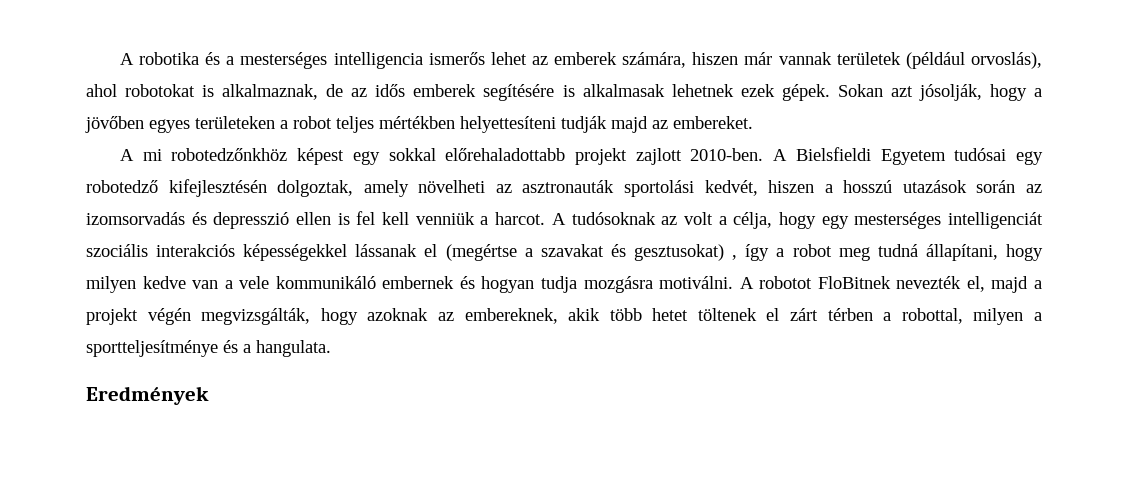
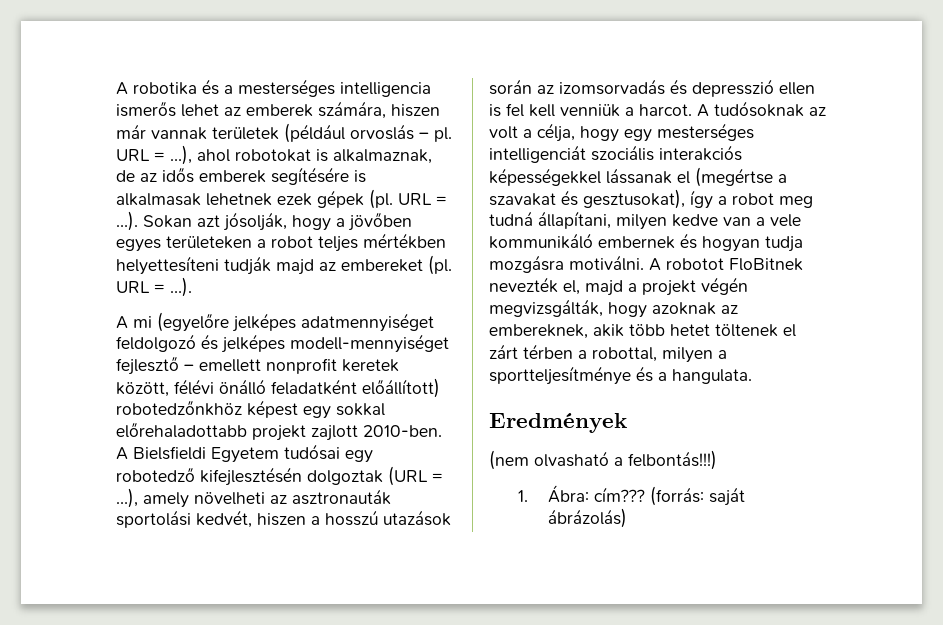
- A robotika és a mesterséges intelligencia ismerős lehet az emberek számára, hiszen már vannak területek (például orvoslás), ahol robotokat is alkalmaznak, de az idős emberek segítésére is alkalmasak lehetnek ezek gépek.
+ A robotika és a mesterséges intelligencia ismerős lehet az emberek számára, hiszen már vannak területek (például orvoslás – pl. URL = …), ahol robotokat is alkalmaznak, de az idős emberek segítésére is alkalmasak lehetnek ezek gépek (pl. URL = …).
- Sokan azt jósolják, hogy a jövőben egyes területeken a robot teljes mértékben helyettesíteni tudják majd az embereket.
- A mi robotedzőnkhöz képest egy sokkal előrehaladottabb projekt zajlott 2010-ben.
+ Sokan azt jósolják, hogy a jövőben egyes területeken a robot teljes mértékben helyettesíteni tudják majd az embereket (pl. URL = …).
+ A mi (egyelőre jelképes adatmennyiséget feldolgozó és jelképes modell-mennyiséget fejlesztő – emellett nonprofit keretek között, félévi önálló feladatként előállított) robotedzőnkhöz képest egy sokkal előrehaladottabb projekt zajlott 2010-ben.
- A Bielsfieldi Egyetem tudósai egy robotedző kifejlesztésén dolgoztak, amely növelheti az asztronauták sportolási kedvét, hiszen a hosszú utazások során az izomsorvadás és depresszió ellen is fel kell venniük a harcot.
+ A Bielsfieldi Egyetem tudósai egy robotedző kifejlesztésén dolgoztak (URL = …), amely növelheti az asztronauták sportolási kedvét, hiszen a hosszú utazások során az izomsorvadás és depresszió ellen is fel kell venniük a harcot.
- A tudósoknak az volt a célja, hogy egy mesterséges intelligenciát szociális interakciós képességekkel lássanak el (megértse a szavakat és gesztusokat) , így a robot meg tudná állapítani, hogy milyen kedve van a vele kommunikáló embernek és hogyan tudja mozgásra motiválni.
+ A tudósoknak az volt a célja, hogy egy mesterséges intelligenciát szociális interakciós képességekkel lássanak el (megértse a szavakat és gesztusokat), így a robot meg tudná állapítani, milyen kedve van a vele kommunikáló embernek és hogyan tudja mozgásra motiválni.
+ (nem olvasható a felbontás!!!)
+ 1. Ábra: cím??? (forrás: saját ábrázolás)

